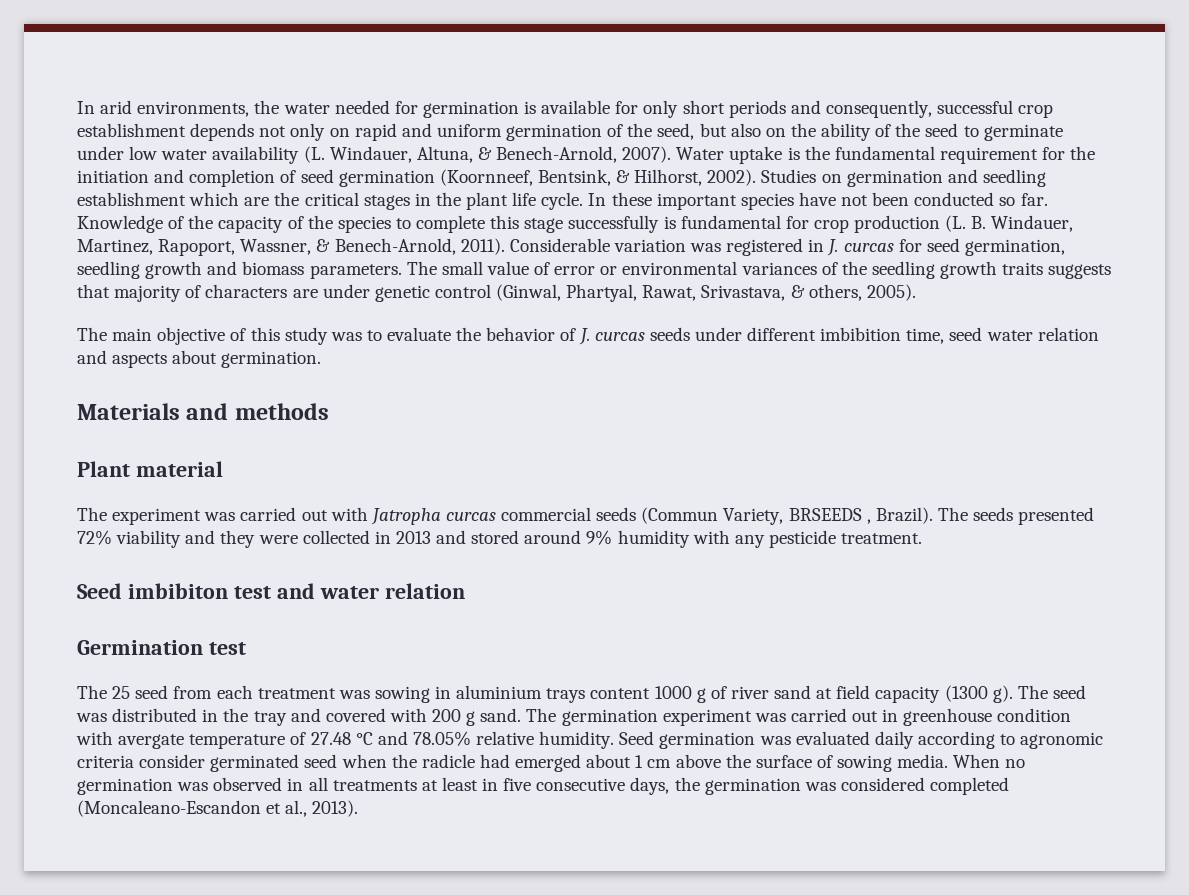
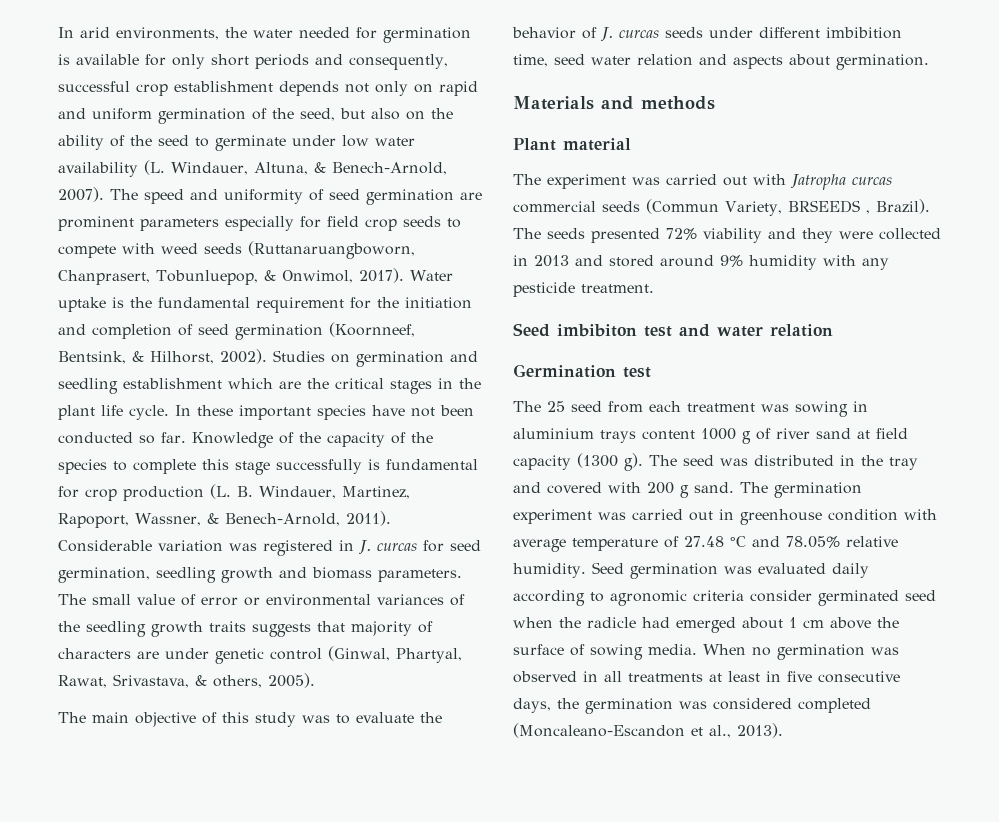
+ The speed and uniformity of seed germination are prominent parameters especially for field crop seeds to compete with weed seeds (Ruttanaruangboworn, Chanprasert, Tobunluepop, & Onwimol, 2017).
- The germination experiment was carried out in greenhouse condition with avergate temperature of 27.48 °C and 78.05% relative humidity.
+ The germination experiment was carried out in greenhouse condition with average temperature of 27.48 °C and 78.05% relative humidity.

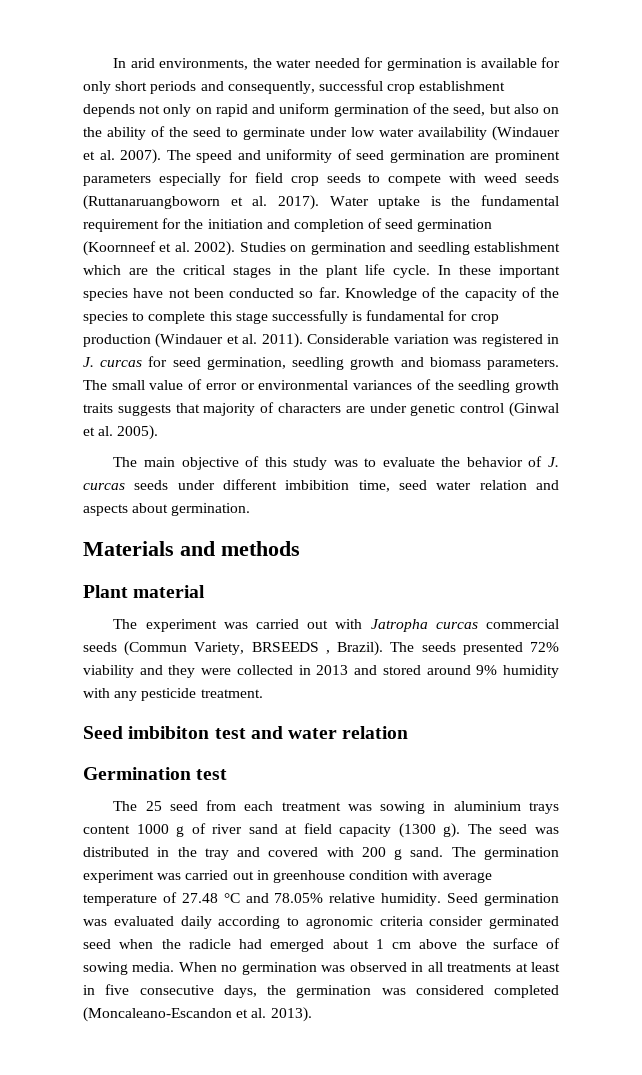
- In arid environments, the water needed for germination is available for only short periods and consequently, successful crop establishment depends not only on rapid and uniform germination of the seed, but also on the ability of the seed to germinate under low water availability (L. Windauer, Altuna, & Benech-Arnold, 2007).
+ In arid environments, the water needed for germination is available for only short periods and consequently, successful crop establishment depends not only on rapid and uniform germination of the seed, but also on the ability of the seed to germinate under low water availability (Windauer et al. 2007).
- The speed and uniformity of seed germination are prominent parameters especially for field crop seeds to compete with weed seeds (Ruttanaruangboworn, Chanprasert, Tobunluepop, & Onwimol, 2017).
+ The speed and uniformity of seed germination are prominent parameters especially for field crop seeds to compete with weed seeds (Ruttanaruangboworn et al. 2017).
- Water uptake is the fundamental requirement for the initiation and completion of seed germination (Koornneef, Bentsink, & Hilhorst, 2002).
+ Water uptake is the fundamental requirement for the initiation and completion of seed germination (Koornneef et al. 2002).
- Knowledge of the capacity of the species to complete this stage successfully is fundamental for crop production (L. B. Windauer, Martinez, Rapoport, Wassner, & Benech-Arnold, 2011).
+ Knowledge of the capacity of the species to complete this stage successfully is fundamental for crop production (Windauer et al. 2011).
- The small value of error or environmental variances of the seedling growth traits suggests that majority of characters are under genetic control (Ginwal, Phartyal, Rawat, Srivastava, & others, 2005).
+ The small value of error or environmental variances of the seedling growth traits suggests that majority of characters are under genetic control (Ginwal et al. 2005).
- When no germination was observed in all treatments at least in five consecutive days, the germination was considered completed (Moncaleano-Escandon et al., 2013).
+ When no germination was observed in all treatments at least in five consecutive days, the germination was considered completed (Moncaleano-Escandon et al. 2013).

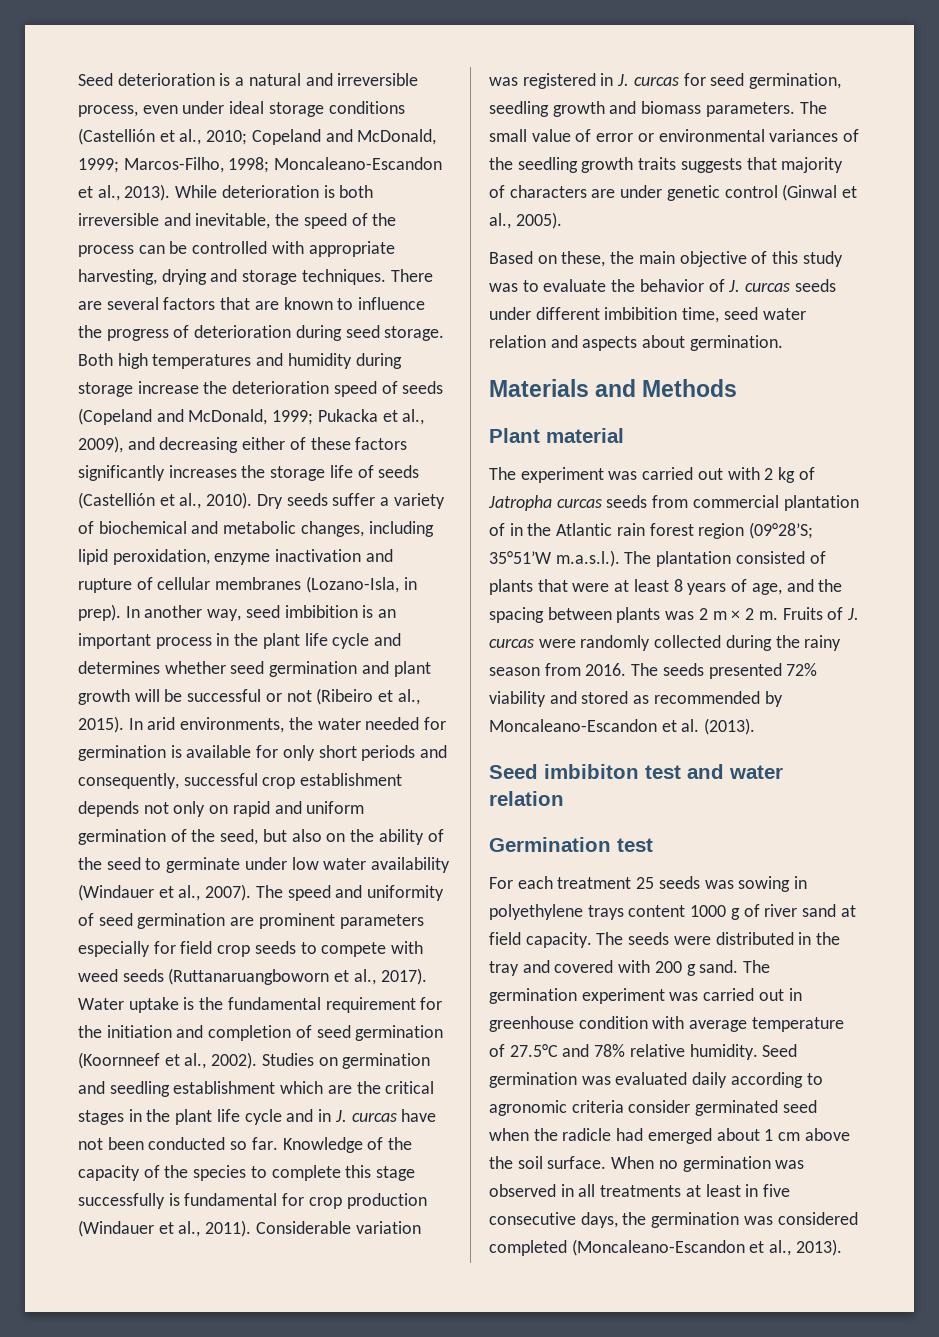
+ Seed deterioration is a natural and irreversible process, even under ideal storage conditions (Castellión et al., 2010; Copeland and McDonald, 1999; Marcos-Filho, 1998; Moncaleano-Escandon et al., 2013). While deterioration is both irreversible and inevitable, the speed of the process can be controlled with appropriate harvesting, drying and storage techniques. There are several factors that are known to influence the progress of deterioration during seed storage. Both high temperatures and humidity during storage increase the deterioration speed of seeds (Copeland and McDonald, 1999; Pukacka et al., 2009), and decreasing either of these factors significantly increases the storage life of seeds (Castellión et al., 2010). Dry seeds suffer a variety of biochemical and metabolic changes, including lipid peroxidation, enzyme inactivation and rupture of cellular membranes (Lozano-Isla, in prep). In another way, seed imbibition is an important process in the plant life cycle and determines whether seed germination and plant growth will be successful or not (Ribeiro et al., 2015).
- In arid environments, the water needed for germination is available for only short periods and consequently, successful crop establishment depends not only on rapid and uniform germination of the seed, but also on the ability of the seed to germinate under low water availability (Windauer et al. 2007).
+ In arid environments, the water needed for germination is available for only short periods and consequently, successful crop establishment depends not only on rapid and uniform germination of the seed, but also on the ability of the seed to germinate under low water availability (Windauer et al., 2007).
- The speed and uniformity of seed germination are prominent parameters especially for field crop seeds to compete with weed seeds (Ruttanaruangboworn et al. 2017).
+ The speed and uniformity of seed germination are prominent parameters especially for field crop seeds to compete with weed seeds (Ruttanaruangboworn et al., 2017).
- Water uptake is the fundamental requirement for the initiation and completion of seed germination (Koornneef et al. 2002).
+ Water uptake is the fundamental requirement for the initiation and completion of seed germination (Koornneef et al., 2002).
- Studies on germination and seedling establishment which are the critical stages in the plant life cycle. In these important species have not been conducted so far.
+ Studies on germination and seedling establishment which are the critical stages in the plant life cycle and in J. curcas have not been conducted so far.
- Knowledge of the capacity of the species to complete this stage successfully is fundamental for crop production (Windauer et al. 2011).
+ Knowledge of the capacity of the species to complete this stage successfully is fundamental for crop production (Windauer et al., 2011).
- The small value of error or environmental variances of the seedling growth traits suggests that majority of characters are under genetic control (Ginwal et al. 2005).
+ The small value of error or environmental variances of the seedling growth traits suggests that majority of characters are under genetic control (Ginwal et al., 2005).
- The main objective of this study was to evaluate the behavior of J. curcas seeds under different imbibition time, seed water relation and aspects about germination.
+ Based on these, the main objective of this study was to evaluate the behavior of J. curcas seeds under different imbibition time, seed water relation and aspects about germination.
- Materials and methods
+ Materials and Methods
- The experiment was carried out with Jatropha curcas commercial seeds (Commun Variety, BRSEEDS , Brazil).
+ The experiment was carried out with 2 kg of Jatropha curcas seeds from commercial plantation of in the Atlantic rain forest region (09°28’S; 35°51’W m.a.s.l.). The plantation consisted of plants that were at least 8 years of age, and the spacing between plants was 2 m × 2 m. Fruits of J. curcas were randomly collected during the rainy season from 2016.
- The seeds presented 72% viability and they were collected in 2013 and stored around 9% humidity with any pesticide treatment.
+ The seeds presented 72% viability and stored as recommended by Moncaleano-Escandon et al. (2013).
- The 25 seed from each treatment was sowing in aluminium trays content 1000 g of river sand at field capacity (1300 g). The seed was distributed in the tray and covered with 200 g sand.
+ For each treatment 25 seeds was sowing in polyethylene trays content 1000 g of river sand at field capacity. The seeds were distributed in the tray and covered with 200 g sand.
- The germination experiment was carried out in greenhouse condition with average temperature of 27.48 °C and 78.05% relative humidity.
+ The germination experiment was carried out in greenhouse condition with average temperature of 27.5°C and 78% relative humidity.
- Seed germination was evaluated daily according to agronomic criteria consider germinated seed when the radicle had emerged about 1 cm above the surface of sowing media.
+ Seed germination was evaluated daily according to agronomic criteria consider germinated seed when the radicle had emerged about 1 cm above the soil surface.
- When no germination was observed in all treatments at least in five consecutive days, the germination was considered completed (Moncaleano-Escandon et al. 2013).
+ When no germination was observed in all treatments at least in five consecutive days, the germination was considered completed (Moncaleano-Escandon et al., 2013).

